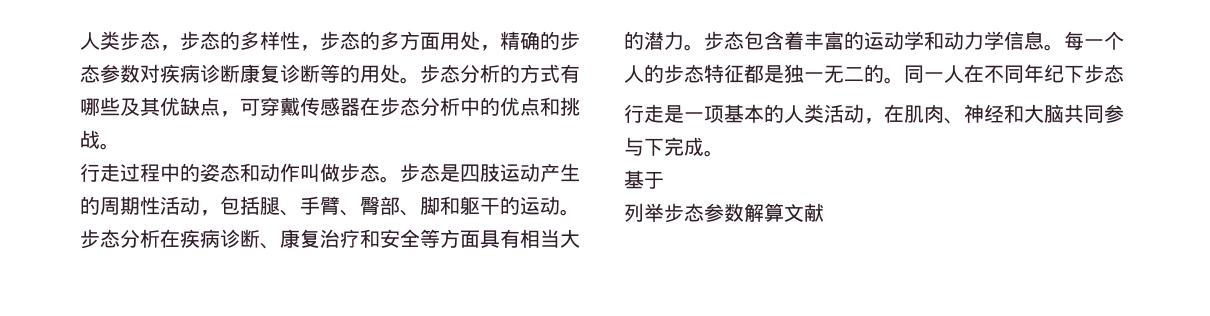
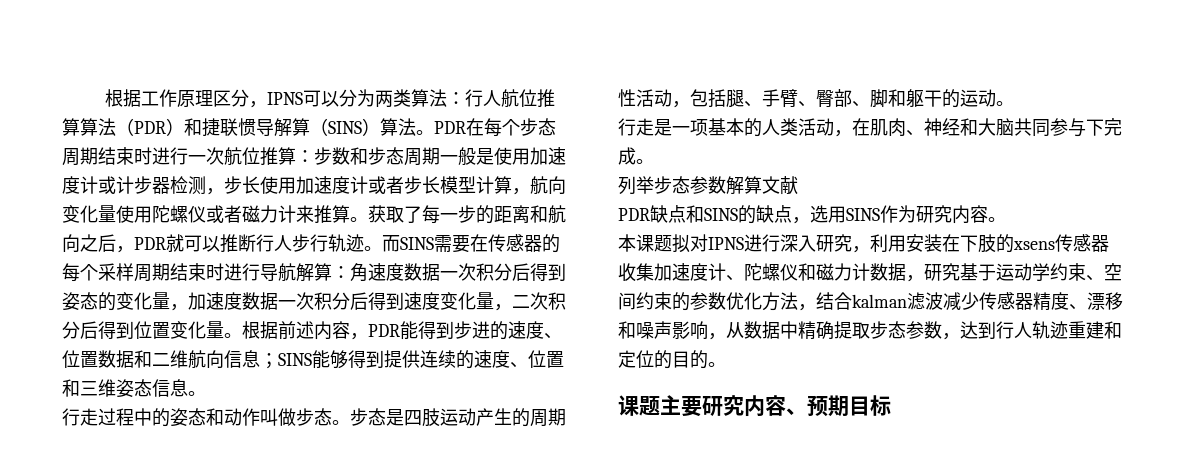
- 人类步态，步态的多样性，步态的多方面用处，精确的步态参数对疾病诊断康复诊断等的用处。步态分析的方式有哪些及其优缺点，可穿戴传感器在步态分析中的优点和挑战。
+ 根据工作原理区分，IPNS可以分为两类算法：行人航位推算算法（PDR）和捷联惯导解算（SINS）算法。PDR在每个步态周期结束时进行一次航位推算：步数和步态周期一般是使用加速度计或计步器检测，步长使用加速度计或者步长模型计算，航向变化量使用陀螺仪或者磁力计来推算。获取了每一步的距离和航向之后，PDR就可以推断行人步行轨迹。而SINS需要在传感器的每个采样周期结束时进行导航解算：角速度数据一次积分后得到姿态的变化量，加速度数据一次积分后得到速度变化量，二次积分后得到位置变化量。根据前述内容，PDR能得到步进的速度、位置数据和二维航向信息；SINS能够得到提供连续的速度、位置和三维姿态信息。
- 步态分析在疾病诊断、康复治疗和安全等方面具有相当大的潜力。步态包含着丰富的运动学和动力学信息。每一个人的步态特征都是独一无二的。同一人在不同年纪下步态
- 基于
+ PDR缺点和SINS的缺点，选用SINS作为研究内容。
+ 本课题拟对IPNS进行深入研究，利用安装在下肢的xsens传感器收集加速度计、陀螺仪和磁力计数据，研究基于运动学约束、空间约束的参数优化方法，结合kalman滤波减少传感器精度、漂移和噪声影响，从数据中精确提取步态参数，达到行人轨迹重建和定位的目的。
+ 课题主要研究内容、预期目标

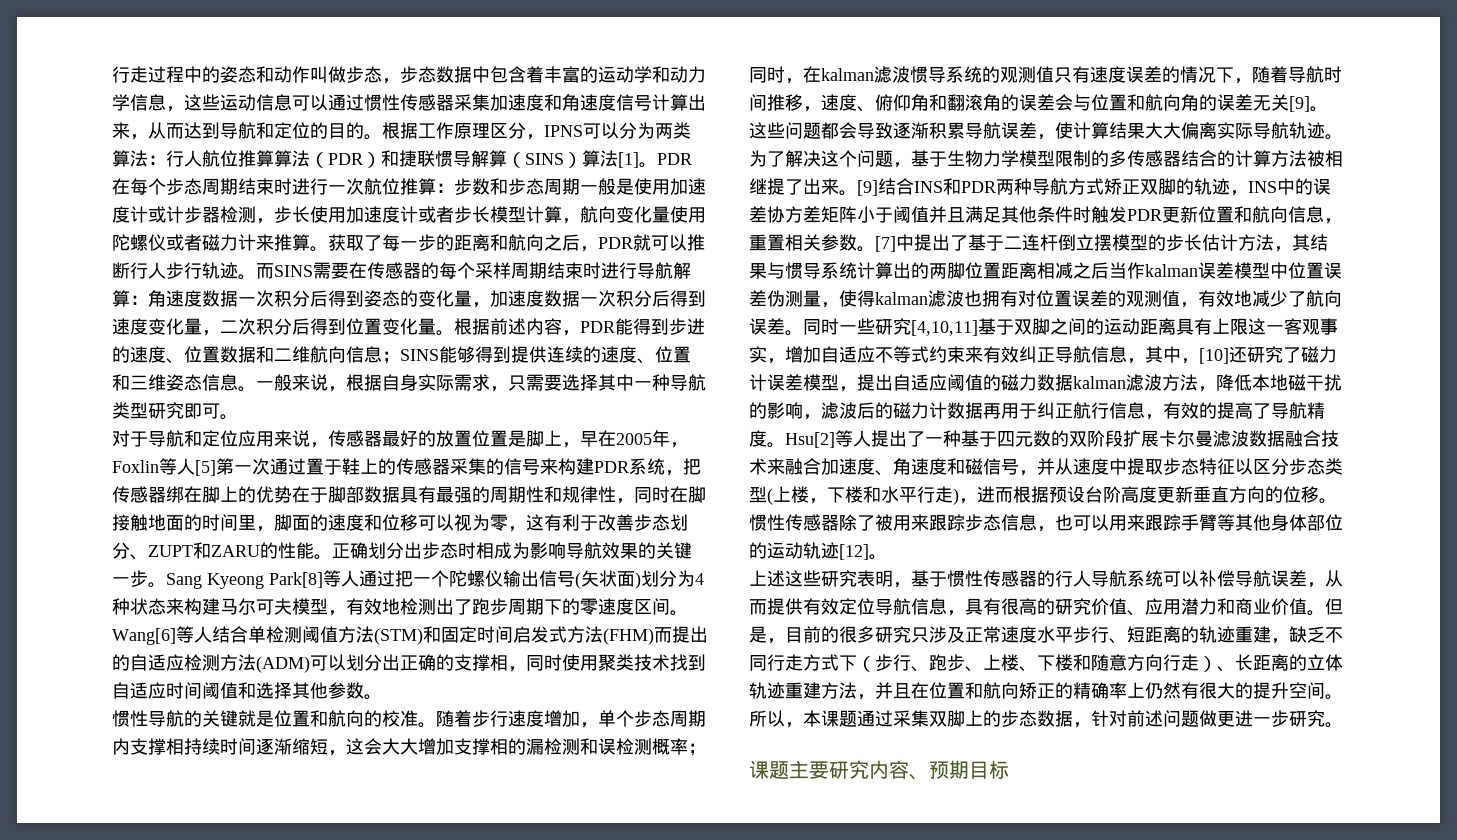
+ 行走过程中的姿态和动作叫做步态，步态数据中包含着丰富的运动学和动力学信息，这些运动信息可以通过惯性传感器采集加速度和角速度信号计算出来，从而达到导航和定位的目的。
- 根据工作原理区分，IPNS可以分为两类算法：行人航位推算算法（PDR）和捷联惯导解算（SINS）算法。
+ 根据工作原理区分，IPNS可以分为两类算法：行人航位推算算法（PDR）和捷联惯导解算（SINS）算法[1]。
- 根据前述内容，PDR能得到步进的速度、位置数据和二维航向信息；SINS能够得到提供连续的速度、位置和三维姿态信息。
- 行走过程中的姿态和动作叫做步态。步态是四肢运动产生的周期性活动，包括腿、手臂、臀部、脚和躯干的运动。
- 行走是一项基本的人类活动，在肌肉、神经和大脑共同参与下完成。
- 列举步态参数解算文献
- PDR缺点和SINS的缺点，选用SINS作为研究内容。
- 本课题拟对IPNS进行深入研究，利用安装在下肢的xsens传感器收集加速度计、陀螺仪和磁力计数据，研究基于运动学约束、空间约束的参数优化方法，结合kalman滤波减少传感器精度、漂移和噪声影响，从数据中精确提取步态参数，达到行人轨迹重建和定位的目的。
+ 根据前述内容，PDR能得到步进的速度、位置数据和二维航向信息；SINS能够得到提供连续的速度、位置和三维姿态信息。一般来说，根据自身实际需求，只需要选择其中一种导航类型研究即可。
+ 对于导航和定位应用来说，传感器最好的放置位置是脚上，早在2005年，Foxlin等人[5]第一次通过置于鞋上的传感器采集的信号来构建PDR系统，把传感器绑在脚上的优势在于脚部数据具有最强的周期性和规律性，同时在脚接触地面的时间里，脚面的速度和位移可以视为零，这有利于改善步态划分、ZUPT和ZARU的性能。正确划分出步态时相成为影响导航效果的关键一步。Sang Kyeong Park[8]等人通过把一个陀螺仪输出信号(矢状面)划分为4种状态来构建马尔可夫模型，有效地检测出了跑步周期下的零速度区间。Wang[6]等人结合单检测阈值方法(STM)和固定时间启发式方法(FHM)而提出的自适应检测方法(ADM)可以划分出正确的支撑相，同时使用聚类技术找到自适应时间阈值和选择其他参数。
+ 惯性导航的关键就是位置和航向的校准。随着步行速度增加，单个步态周期内支撑相持续时间逐渐缩短，这会大大增加支撑相的漏检测和误检测概率；同时，在kalman滤波惯导系统的观测值只有速度误差的情况下，随着导航时间推移，速度、俯仰角和翻滚角的误差会与位置和航向角的误差无关[9]。这些问题都会导致逐渐积累导航误差，使计算结果大大偏离实际导航轨迹。为了解决这个问题，基于生物力学模型限制的多传感器结合的计算方法被相继提了出来。[9]结合INS和PDR两种导航方式矫正双脚的轨迹，INS中的误差协方差矩阵小于阈值并且满足其他条件时触发PDR更新位置和航向信息，重置相关参数。[7]中提出了基于二连杆倒立摆模型的步长估计方法，其结果与惯导系统计算出的两脚位置距离相减之后当作kalman误差模型中位置误差伪测量，使得kalman滤波也拥有对位置误差的观测值，有效地减少了航向误差。同时一些研究[4,10,11]基于双脚之间的运动距离具有上限这一客观事实，增加自适应不等式约束来有效纠正导航信息，其中，[10]还研究了磁力计误差模型，提出自适应阈值的磁力数据kalman滤波方法，降低本地磁干扰的影响，滤波后的磁力计数据再用于纠正航行信息，有效的提高了导航精度。Hsu[2]等人提出了一种基于四元数的双阶段扩展卡尔曼滤波数据融合技术来融合加速度、角速度和磁信号，并从速度中提取步态特征以区分步态类型(上楼，下楼和水平行走)，进而根据预设台阶高度更新垂直方向的位移。惯性传感器除了被用来跟踪步态信息，也可以用来跟踪手臂等其他身体部位的运动轨迹[12]。
+ 上述这些研究表明，基于惯性传感器的行人导航系统可以补偿导航误差，从而提供有效定位导航信息，具有很高的研究价值、应用潜力和商业价值。但是，目前的很多研究只涉及正常速度水平步行、短距离的轨迹重建，缺乏不同行走方式下（步行、跑步、上楼、下楼和随意方向行走）、长距离的立体轨迹重建方法，并且在位置和航向矫正的精确率上仍然有很大的提升空间。所以，本课题通过采集双脚上的步态数据，针对前述问题做更进一步研究。

